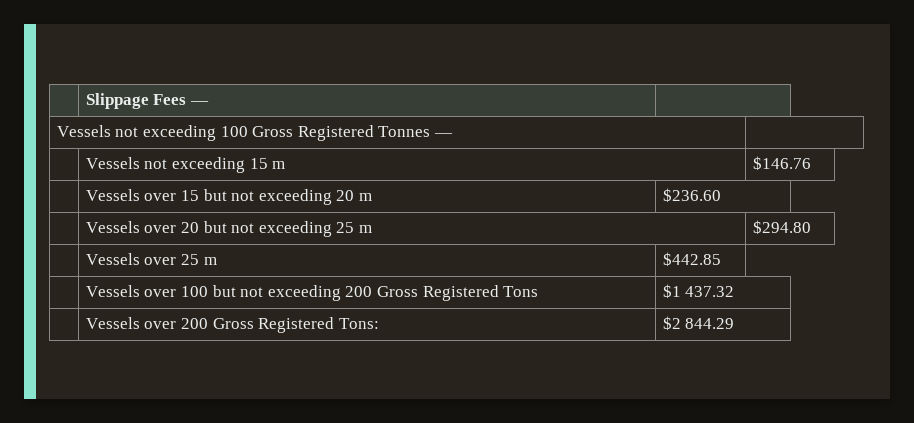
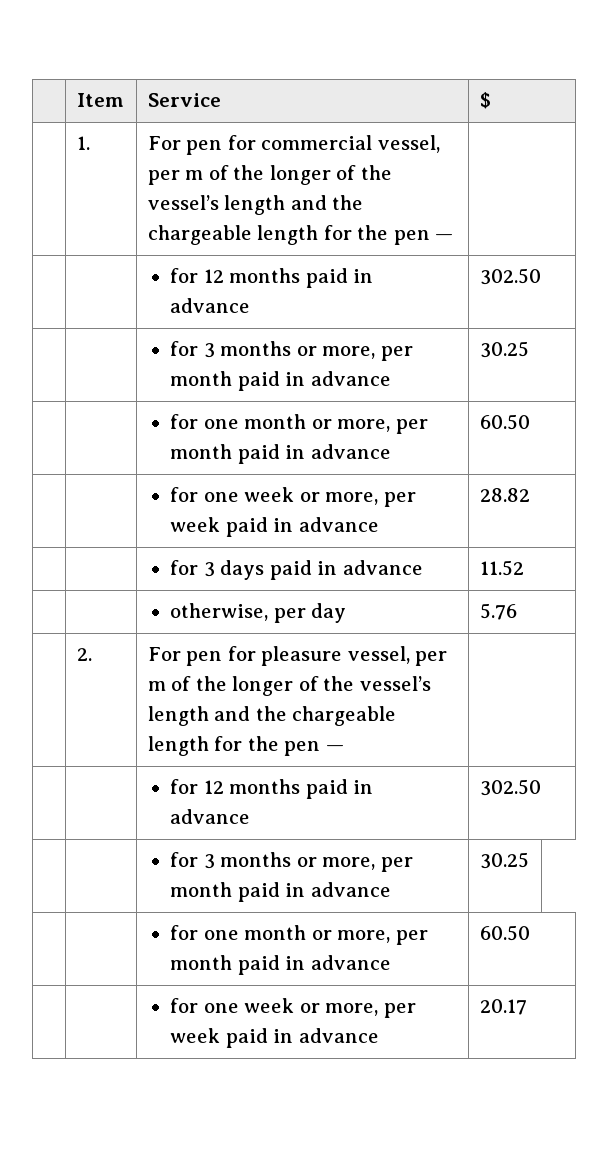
- | Slippage Fees — |
- Vessels not exceeding 100 Gross Registered Tonnes — |
- | Vessels not exceeding 15 m | $146.76
- | Vessels over 15 but not exceeding 20 m | $236.60
- | Vessels over 20 but not exceeding 25 m | $294.80
- | Vessels over 25 m | $442.85
- | Vessels over 100 but not exceeding 200 Gross Registered Tons | $1 437.32
- | Vessels over 200 Gross Registered Tons: | $2 844.29
+ | Item | Service | $
+ | 1. | For pen for commercial vessel, per m of the longer of the vessel’s length and the chargeable length for the pen — |
+ | | for 12 months paid in advance | 302.50
+ | | for 3 months or more, per month paid in advance | 30.25
+ | | for one month or more, per month paid in advance | 60.50
+ | | for one week or more, per week paid in advance | 28.82
+ | | for 3 days paid in advance | 11.52
+ | | otherwise, per day | 5.76
+ | 2. | For pen for pleasure vessel, per m of the longer of the vessel’s length and the chargeable length for the pen — |
+ | | for 12 months paid in advance | 302.50
+ | | for 3 months or more, per month paid in advance | 30.25
+ | | for one month or more, per month paid in advance | 60.50
+ | | for one week or more, per week paid in advance | 20.17

